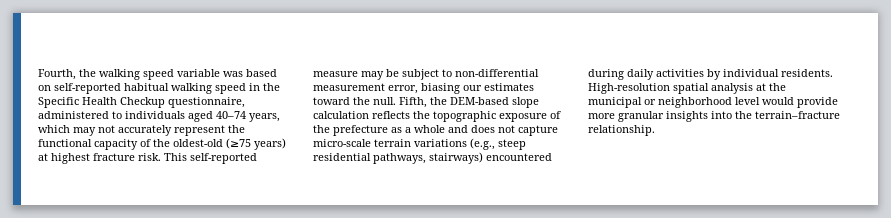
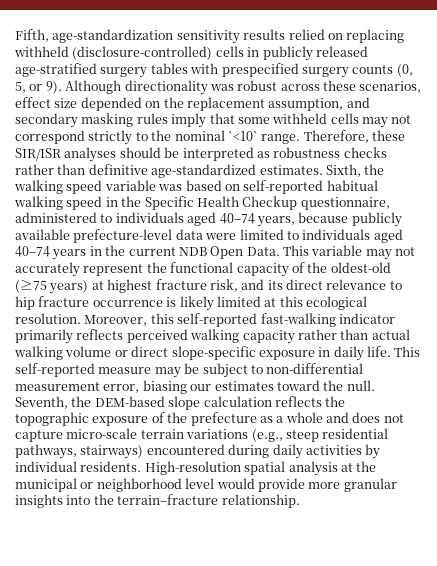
- Fourth, the walking speed variable was based on self-reported habitual walking speed in the Specific Health Checkup questionnaire, administered to individuals aged 40–74 years, which may not accurately represent the functional capacity of the oldest-old (≥75 years) at highest fracture risk.
+ Fifth, age-standardization sensitivity results relied on replacing withheld (disclosure-controlled) cells in publicly released age-stratified surgery tables with prespecified surgery counts (0, 5, or 9). Although directionality was robust across these scenarios, effect size depended on the replacement assumption, and secondary masking rules imply that some withheld cells may not correspond strictly to the nominal `<10` range. Therefore, these SIR/ISR analyses should be interpreted as robustness checks rather than definitive age-standardized estimates. Sixth, the walking speed variable was based on self-reported habitual walking speed in the Specific Health Checkup questionnaire, administered to individuals aged 40–74 years, because publicly available prefecture-level data were limited to individuals aged 40–74 years in the current NDB Open Data. This variable may not accurately represent the functional capacity of the oldest-old (≥75 years) at highest fracture risk, and its direct relevance to hip fracture occurrence is likely limited at this ecological resolution. Moreover, this self-reported fast-walking indicator primarily reflects perceived walking capacity rather than actual walking volume or direct slope-specific exposure in daily life.
- Fifth, the DEM-based slope calculation reflects the topographic exposure of the prefecture as a whole and does not capture micro-scale terrain variations (e.g., steep residential pathways, stairways) encountered during daily activities by individual residents.
+ Seventh, the DEM-based slope calculation reflects the topographic exposure of the prefecture as a whole and does not capture micro-scale terrain variations (e.g., steep residential pathways, stairways) encountered during daily activities by individual residents.

